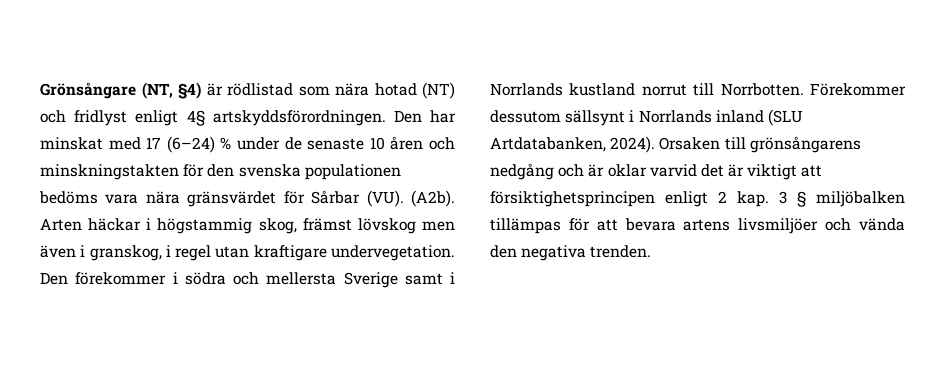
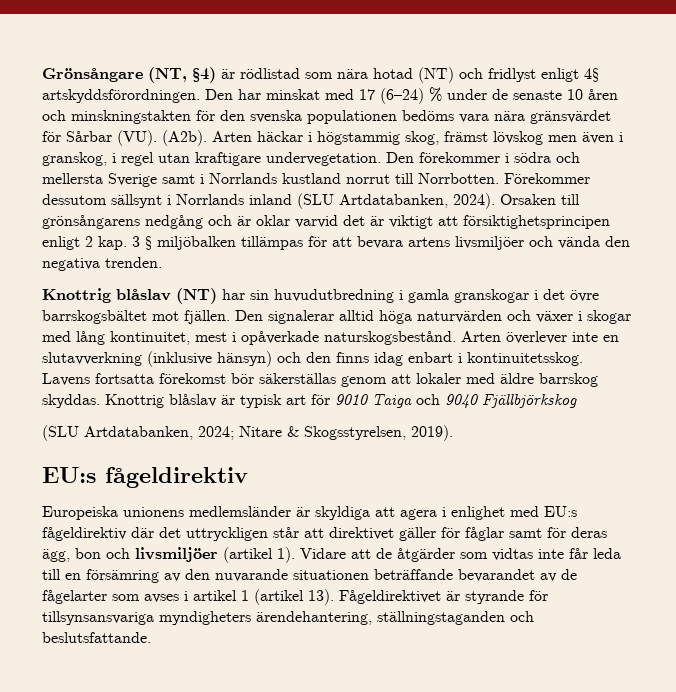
+ Knottrig blåslav (NT) har sin huvudutbredning i gamla granskogar i det övre barrskogsbältet mot fjällen. Den signalerar alltid höga naturvärden och växer i skogar med lång kontinuitet, mest i opåverkade naturskogsbestånd. Arten överlever inte en slutavverkning (inklusive hänsyn) och den finns idag enbart i kontinuitetsskog. Lavens fortsatta förekomst bör säkerställas genom att lokaler med äldre barrskog skyddas. Knottrig blåslav är typisk art för 9010 Taiga och 9040 Fjällbjörkskog
+ (SLU Artdatabanken, 2024; Nitare & Skogsstyrelsen, 2019).
+ EU:s fågeldirektiv
+ Europeiska unionens medlemsländer är skyldiga att agera i enlighet med EU:s fågeldirektiv där det uttryckligen står att direktivet gäller för fåglar samt för deras ägg, bon och livsmiljöer (artikel 1). Vidare att de åtgärder som vidtas inte får leda till en försämring av den nuvarande situationen beträffande bevarandet av de fågelarter som avses i artikel 1 (artikel 13). Fågeldirektivet är styrande för tillsynsansvariga myndigheters ärendehantering, ställningstaganden och beslutsfattande.

